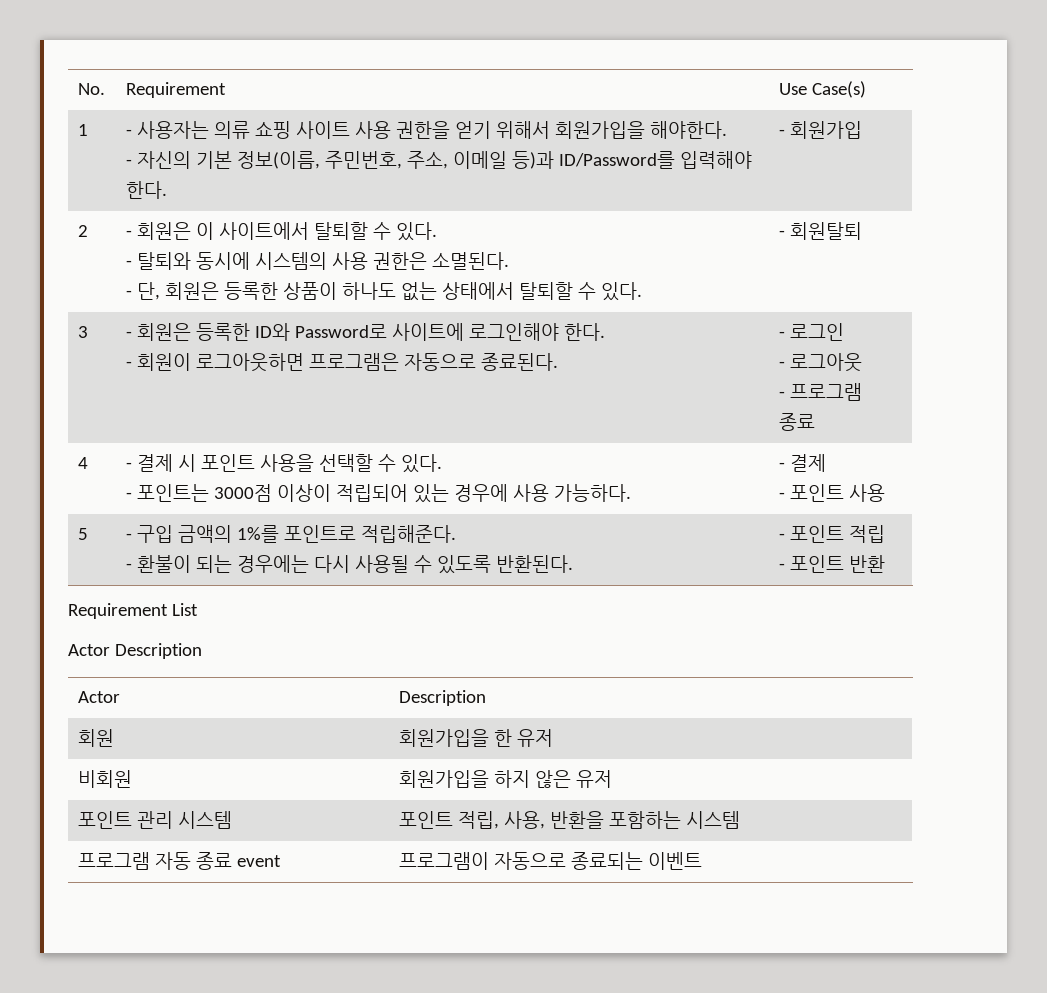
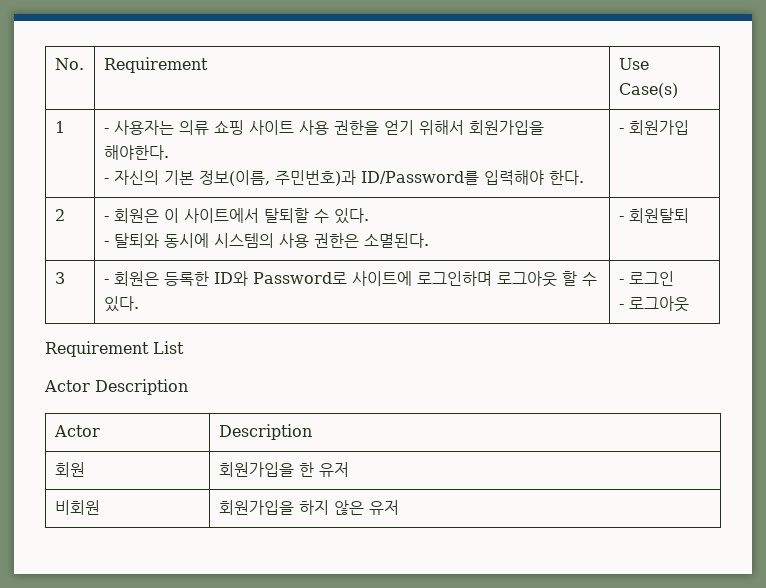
  1 | - 사용자는 의류 쇼핑 사이트 사용 권한을 얻기 위해서 회원가입을 해야한다.
- - 자신의 기본 정보(이름, 주민번호, 주소, 이메일 등)과 ID/Password를 입력해야 한다. | - 회원가입
+ - 자신의 기본 정보(이름, 주민번호)과 ID/Password를 입력해야 한다. | - 회원가입
  2 | - 회원은 이 사이트에서 탈퇴할 수 있다.
- - 탈퇴와 동시에 시스템의 사용 권한은 소멸된다.
- - 단, 회원은 등록한 상품이 하나도 없는 상태에서 탈퇴할 수 있다. | - 회원탈퇴
+ - 탈퇴와 동시에 시스템의 사용 권한은 소멸된다. | - 회원탈퇴
- 3 | - 회원은 등록한 ID와 Password로 사이트에 로그인해야 한다.
- - 회원이 로그아웃하면 프로그램은 자동으로 종료된다. | - 로그인
+ 3 | - 회원은 등록한 ID와 Password로 사이트에 로그인하며 로그아웃 할 수 있다. | - 로그인
  - 로그아웃
- - 프로그램 종료
- 4 | - 결제 시 포인트 사용을 선택할 수 있다.
- - 포인트는 3000점 이상이 적립되어 있는 경우에 사용 가능하다. | - 결제
- - 포인트 사용
- 5 | - 구입 금액의 1%를 포인트로 적립해준다.
- - 환불이 되는 경우에는 다시 사용될 수 있도록 반환된다. | - 포인트 적립
- - 포인트 반환
- 포인트 관리 시스템 | 포인트 적립, 사용, 반환을 포함하는 시스템
- 프로그램 자동 종료 event | 프로그램이 자동으로 종료되는 이벤트

